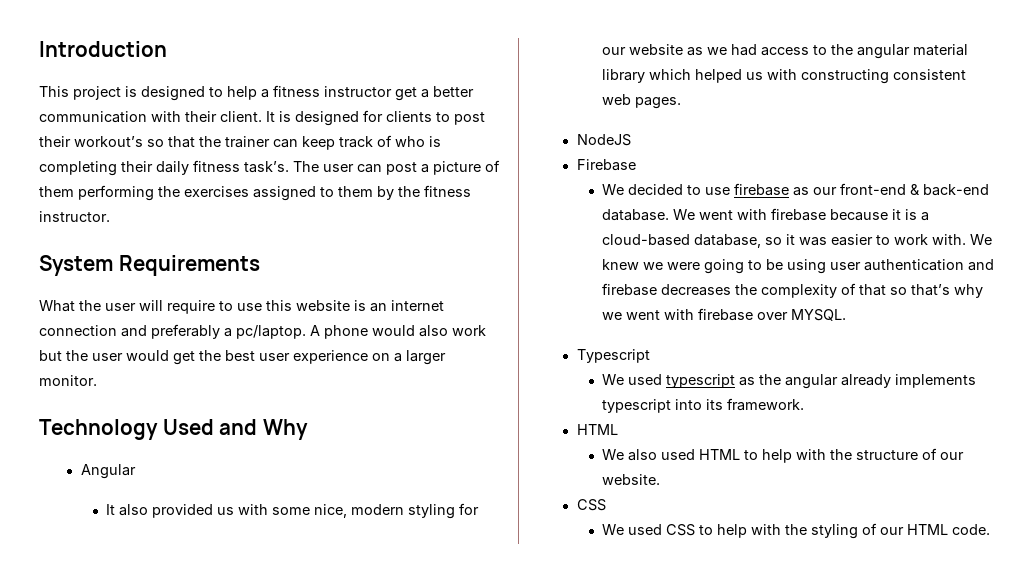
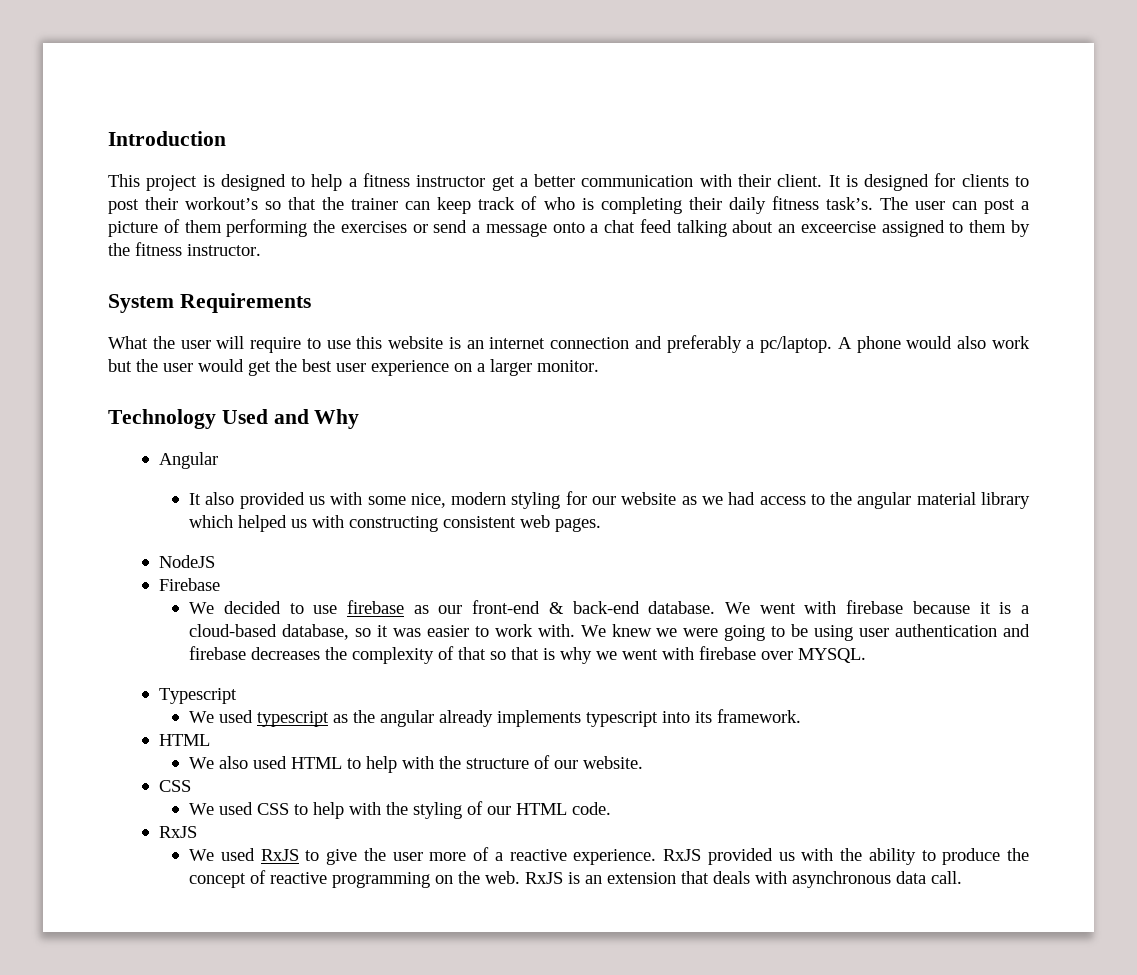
- The user can post a picture of them performing the exercises assigned to them by the fitness instructor.
+ The user can post a picture of them performing the exercises or send a message onto a chat feed talking about an exceercise assigned to them by the fitness instructor.
- We knew we were going to be using user authentication and firebase decreases the complexity of that so that’s why we went with firebase over MYSQL.
+ We knew we were going to be using user authentication and firebase decreases the complexity of that so that is why we went with firebase over MYSQL.
  We used CSS to help with the styling of our HTML code.
+ RxJS
+ We used RxJS to give the user more of a reactive experience. RxJS provided us with the ability to produce the concept of reactive programming on the web. RxJS is an extension that deals with asynchronous data call.

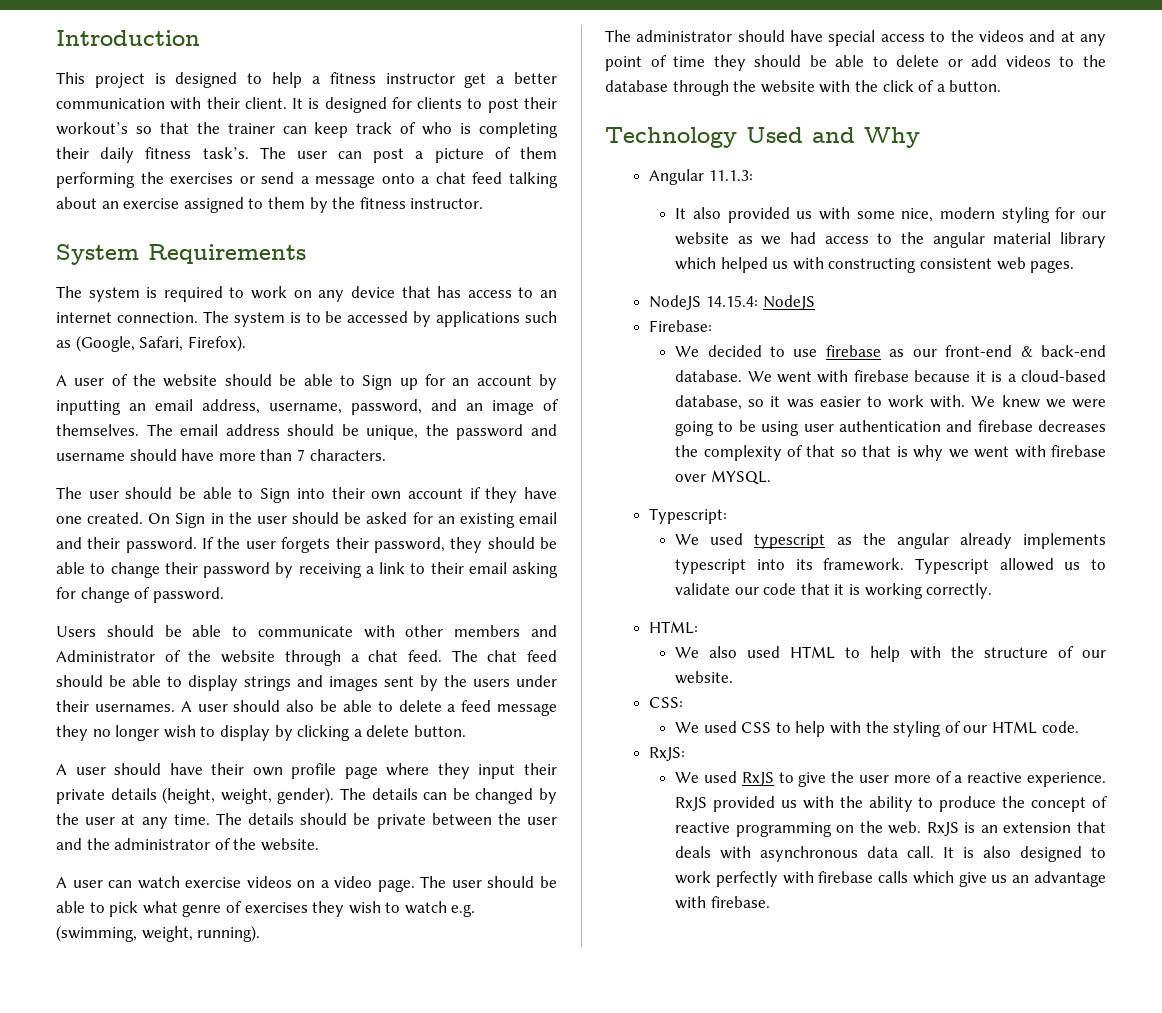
- The user can post a picture of them performing the exercises or send a message onto a chat feed talking about an exceercise assigned to them by the fitness instructor.
+ The user can post a picture of them performing the exercises or send a message onto a chat feed talking about an exercise assigned to them by the fitness instructor.
- What the user will require to use this website is an internet connection and preferably a pc/laptop. A phone would also work but the user would get the best user experience on a larger monitor.
+ The system is required to work on any device that has access to an internet connection. The system is to be accessed by applications such as (Google, Safari, Firefox).
+ A user of the website should be able to Sign up for an account by inputting an email address, username, password, and an image of themselves. The email address should be unique, the password and username should have more than 7 characters.
+ The user should be able to Sign into their own account if they have one created. On Sign in the user should be asked for an existing email and their password. If the user forgets their password, they should be able to change their password by receiving a link to their email asking for change of password.
+ Users should be able to communicate with other members and Administrator of the website through a chat feed. The chat feed should be able to display strings and images sent by the users under their usernames. A user should also be able to delete a feed message they no longer wish to display by clicking a delete button.
+ A user should have their own profile page where they input their private details (height, weight, gender). The details can be changed by the user at any time. The details should be private between the user and the administrator of the website.
+ A user can watch exercise videos on a video page. The user should be able to pick what genre of exercises they wish to watch e.g. (swimming, weight, running).
+ The administrator should have special access to the videos and at any point of time they should be able to delete or add videos to the database through the website with the click of a button.
- Angular
+ Angular 11.1.3:
- NodeJS
- Firebase
+ NodeJS 14.15.4: NodeJS
+ Firebase:
- Typescript
+ Typescript:
- We used typescript as the angular already implements typescript into its framework.
- HTML
+ We used typescript as the angular already implements typescript into its framework. Typescript allowed us to validate our code that it is working correctly.
+ HTML:
  We also used HTML to help with the structure of our website.
- CSS
+ CSS:
  We used CSS to help with the styling of our HTML code.
- RxJS
+ RxJS:
+ It is also designed to work perfectly with firebase calls which give us an advantage with firebase.

